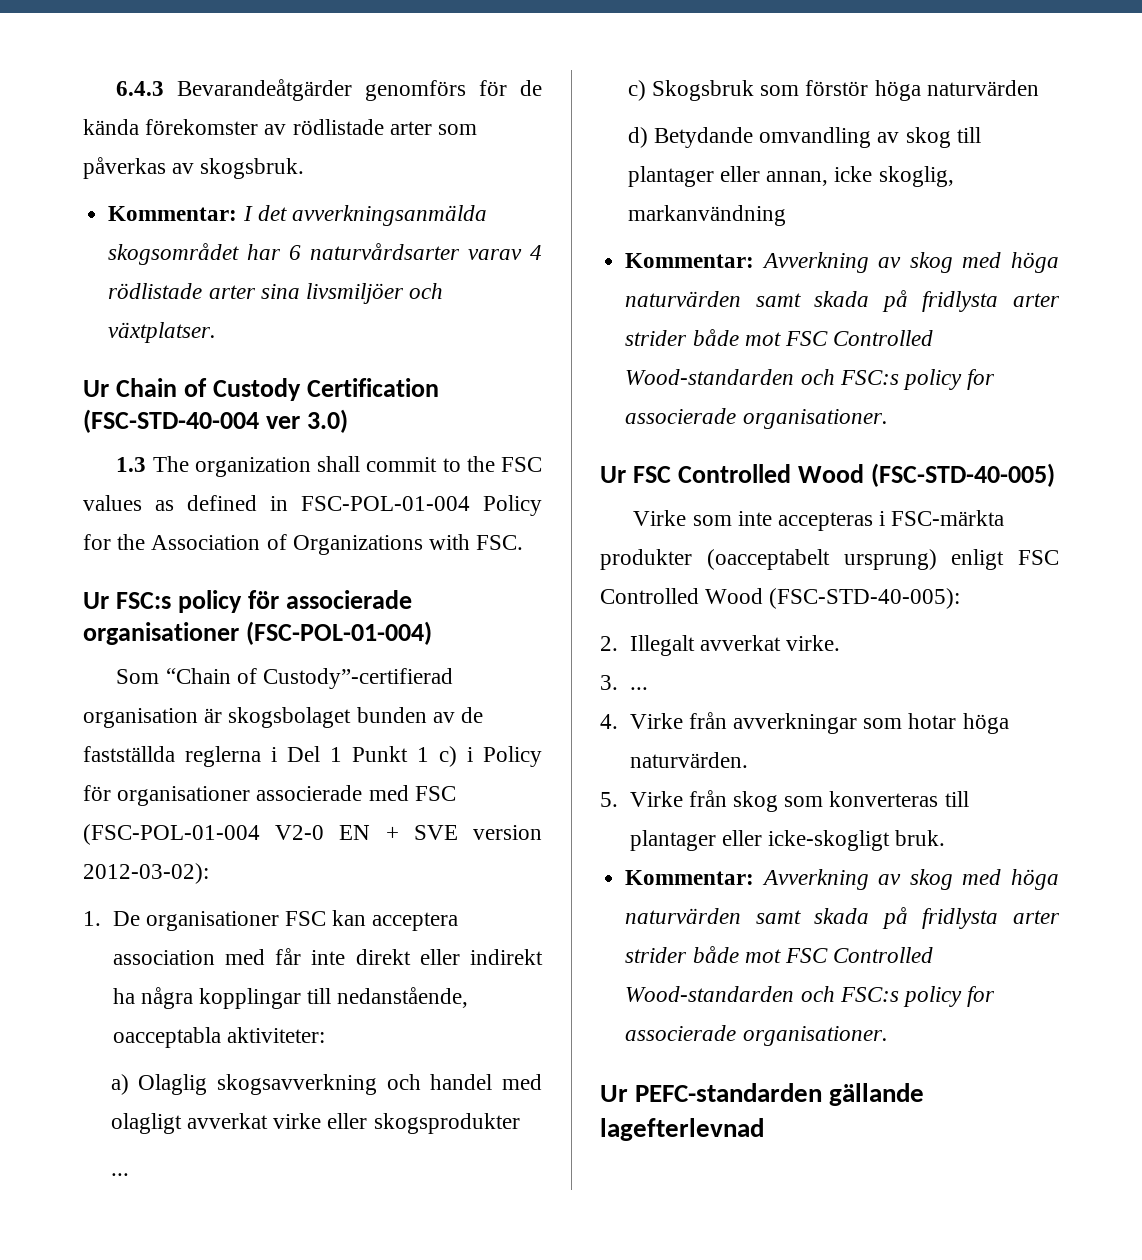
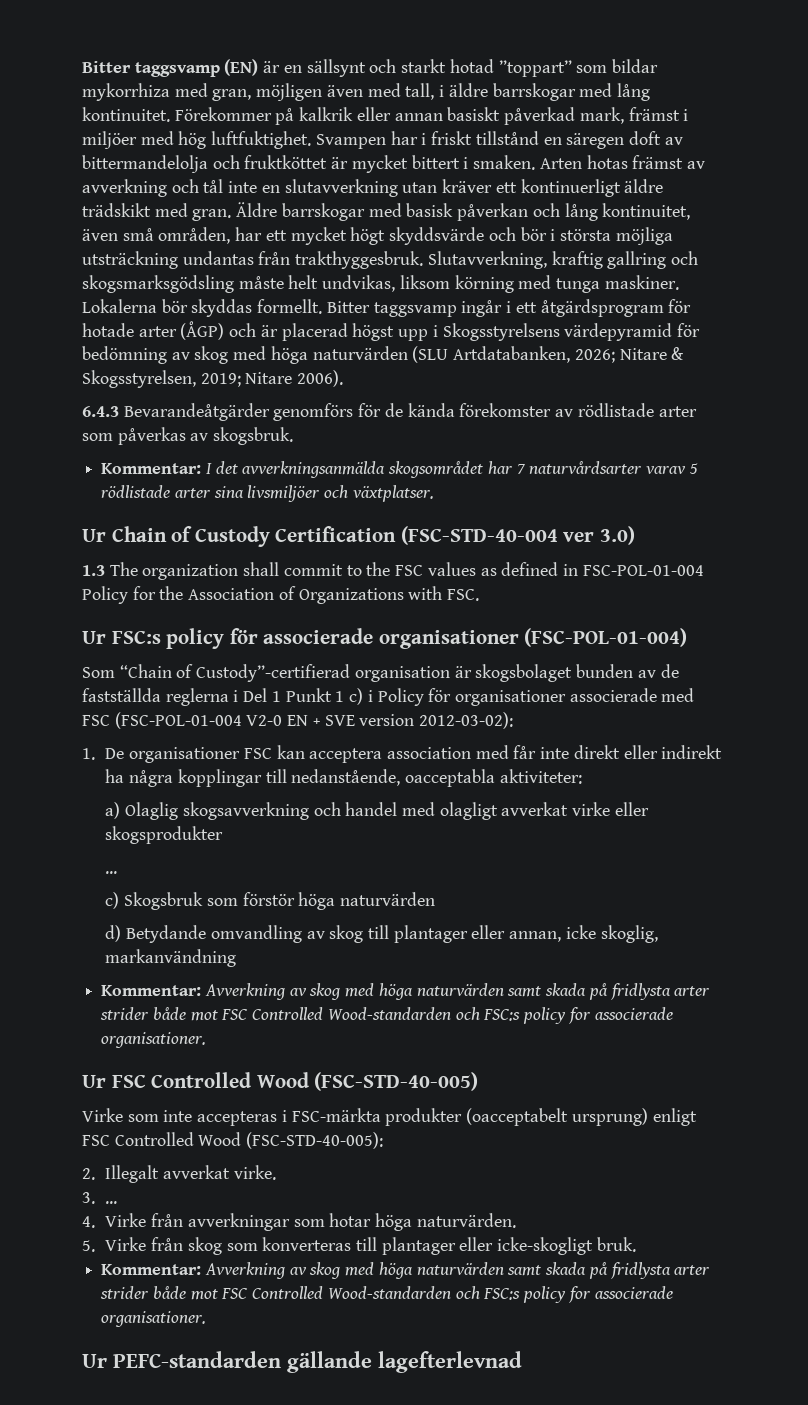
+ Bitter taggsvamp (EN) är en sällsynt och starkt hotad ”toppart” som bildar mykorrhiza med gran, möjligen även med tall, i äldre barrskogar med lång kontinuitet. Förekommer på kalkrik eller annan basiskt påverkad mark, främst i miljöer med hög luftfuktighet. Svampen har i friskt tillstånd en säregen doft av bittermandelolja och fruktköttet är mycket bittert i smaken. Arten hotas främst av avverkning och tål inte en slutavverkning utan kräver ett kontinuerligt äldre trädskikt med gran. Äldre barrskogar med basisk påverkan och lång kontinuitet, även små områden, har ett mycket högt skyddsvärde och bör i största möjliga utsträckning undantas från trakthyggesbruk. Slutavverkning, kraftig gallring och skogsmarksgödsling måste helt undvikas, liksom körning med tunga maskiner. Lokalerna bör skyddas formellt. Bitter taggsvamp ingår i ett åtgärdsprogram för hotade arter (ÅGP) och är placerad högst upp i Skogsstyrelsens värdepyramid för bedömning av skog med höga naturvärden (SLU Artdatabanken, 2026; Nitare & Skogsstyrelsen, 2019; Nitare 2006).
- Kommentar: I det avverkningsanmälda skogsområdet har 6 naturvårdsarter varav 4 rödlistade arter sina livsmiljöer och växtplatser.
+ Kommentar: I det avverkningsanmälda skogsområdet har 7 naturvårdsarter varav 5 rödlistade arter sina livsmiljöer och växtplatser.

